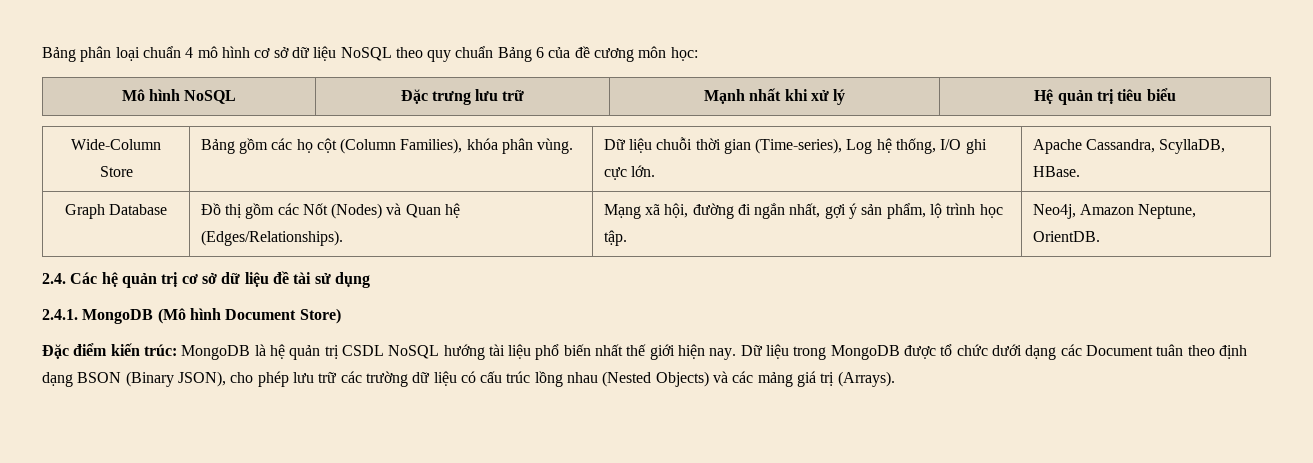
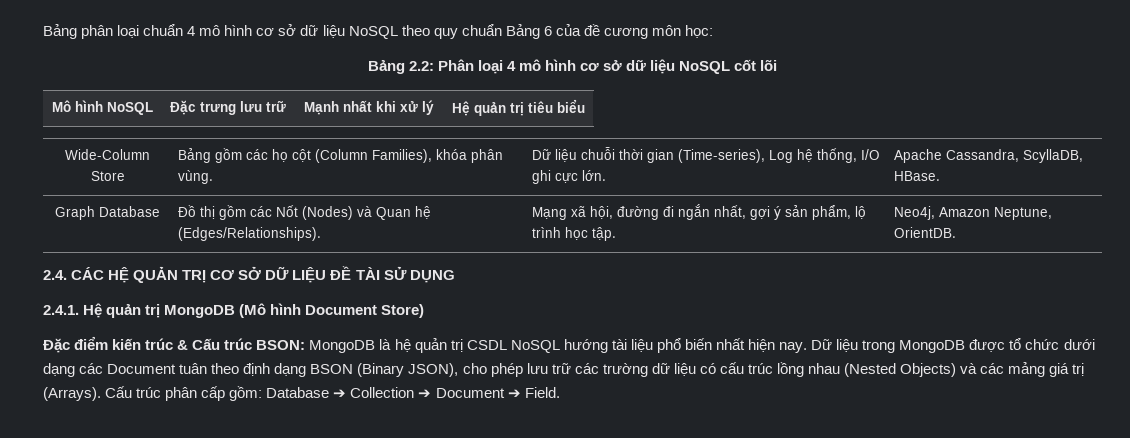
+ Bảng 2.2: Phân loại 4 mô hình cơ sở dữ liệu NoSQL cốt lõi
- 2.4. Các hệ quản trị cơ sở dữ liệu đề tài sử dụng
- 2.4.1. MongoDB (Mô hình Document Store)
+ 2.4. CÁC HỆ QUẢN TRỊ CƠ SỞ DỮ LIỆU ĐỀ TÀI SỬ DỤNG
+ 2.4.1. Hệ quản trị MongoDB (Mô hình Document Store)
- Đặc điểm kiến trúc: MongoDB là hệ quản trị CSDL NoSQL hướng tài liệu phổ biến nhất thế giới hiện nay.
+ Đặc điểm kiến trúc & Cấu trúc BSON: MongoDB là hệ quản trị CSDL NoSQL hướng tài liệu phổ biến nhất hiện nay.
+ Cấu trúc phân cấp gồm: Database ➔ Collection ➔ Document ➔ Field.

